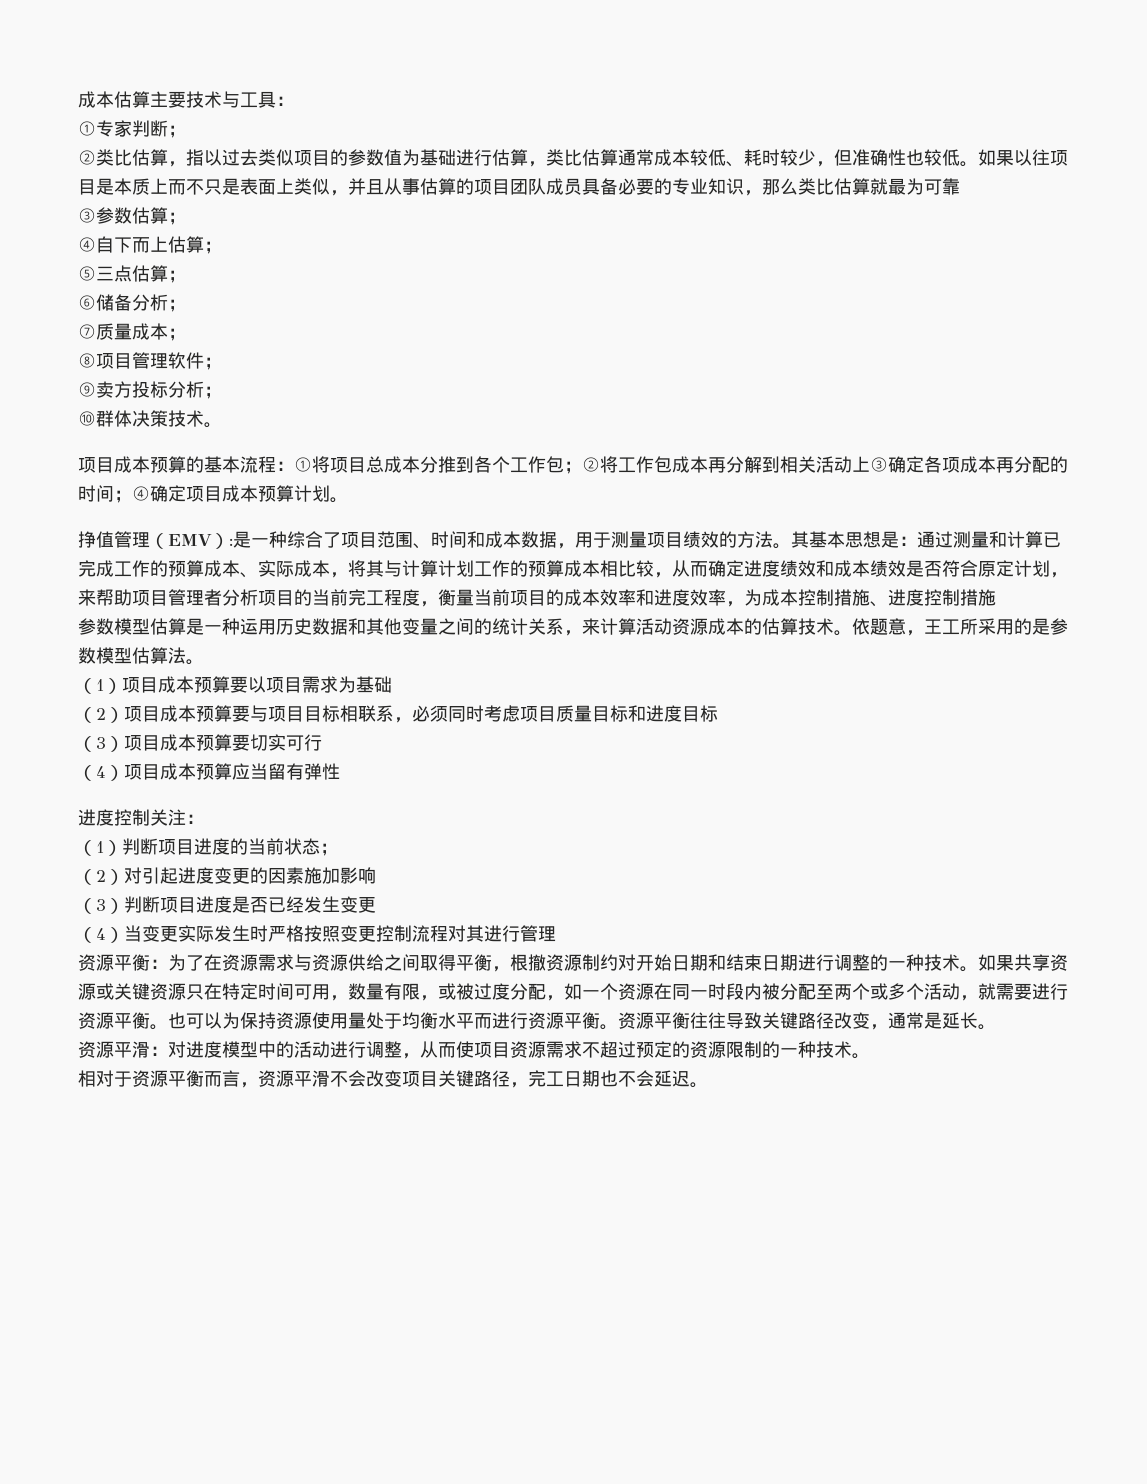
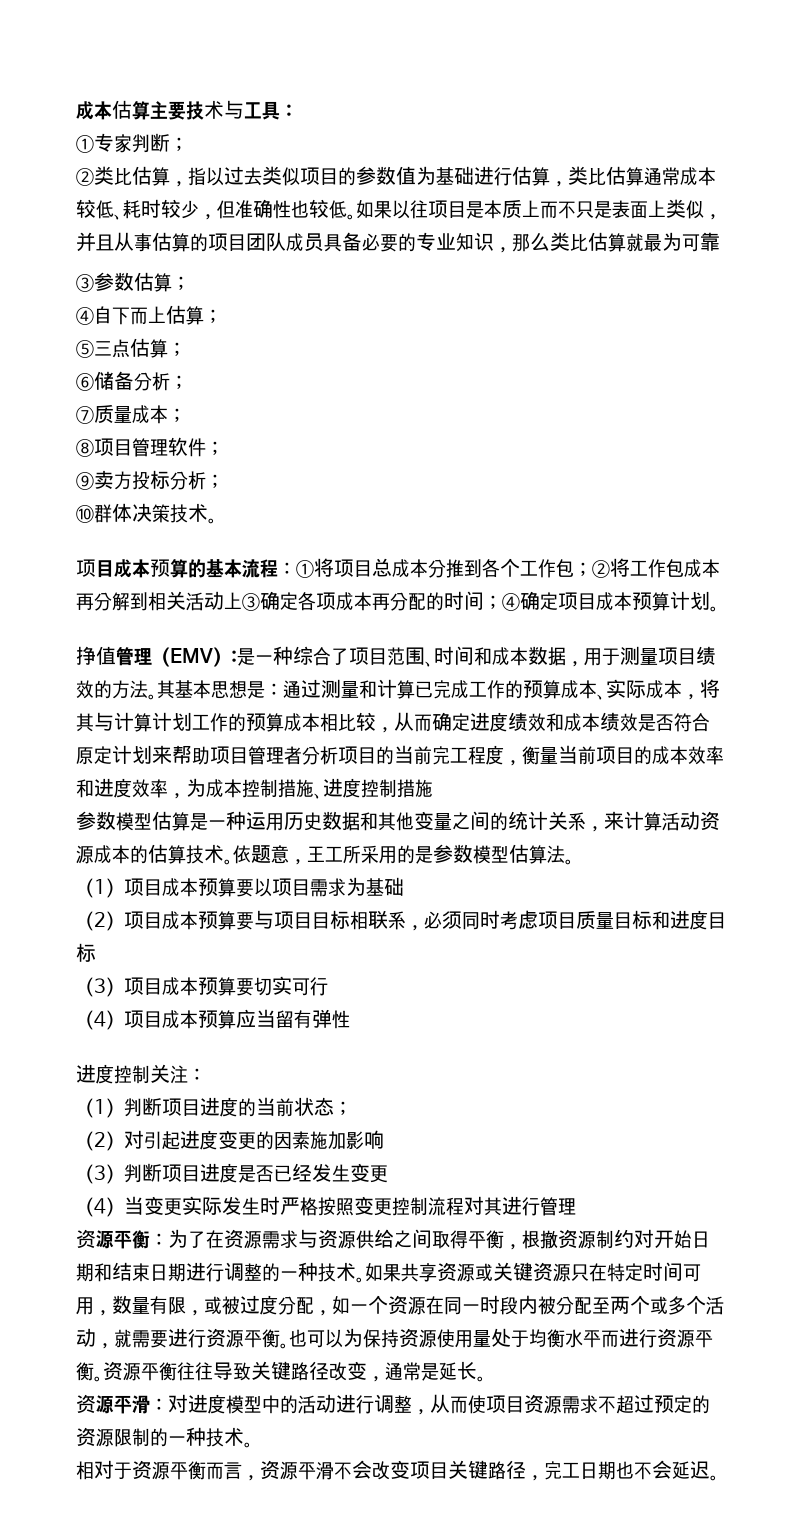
- 其基本思想是：通过测量和计算已完成工作的预算成本、实际成本，将其与计算计划工作的预算成本相比较，从而确定进度绩效和成本绩效是否符合原定计划，来帮助项目管理者分析项目的当前完工程度，衡量当前项目的成本效率和进度效率，为成本控制措施、进度控制措施
+ 其基本思想是：通过测量和计算已完成工作的预算成本、实际成本，将其与计算计划工作的预算成本相比较，从而确定进度绩效和成本绩效是否符合原定计划来帮助项目管理者分析项目的当前完工程度，衡量当前项目的成本效率和进度效率，为成本控制措施、进度控制措施

